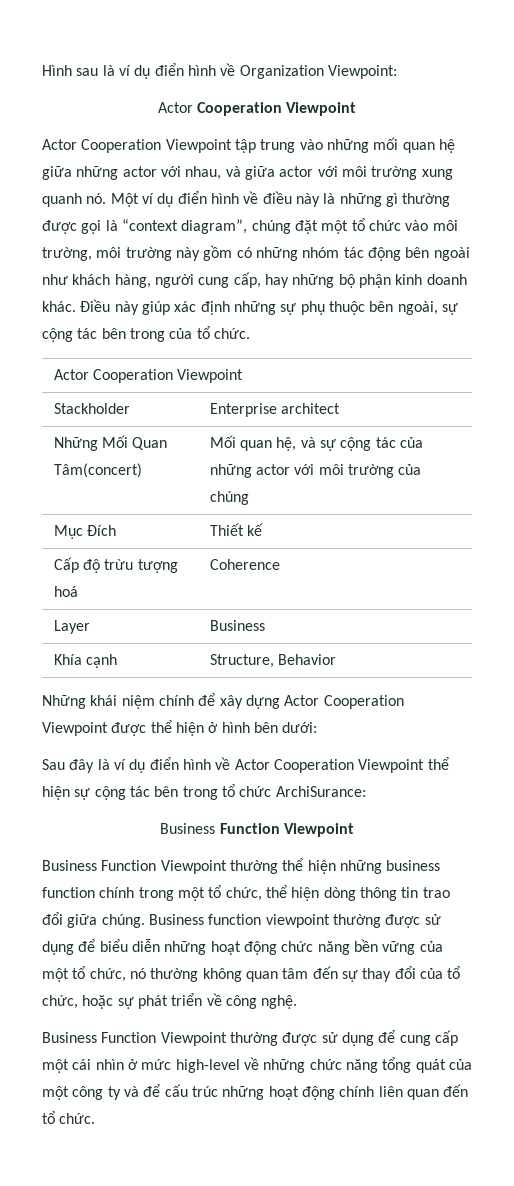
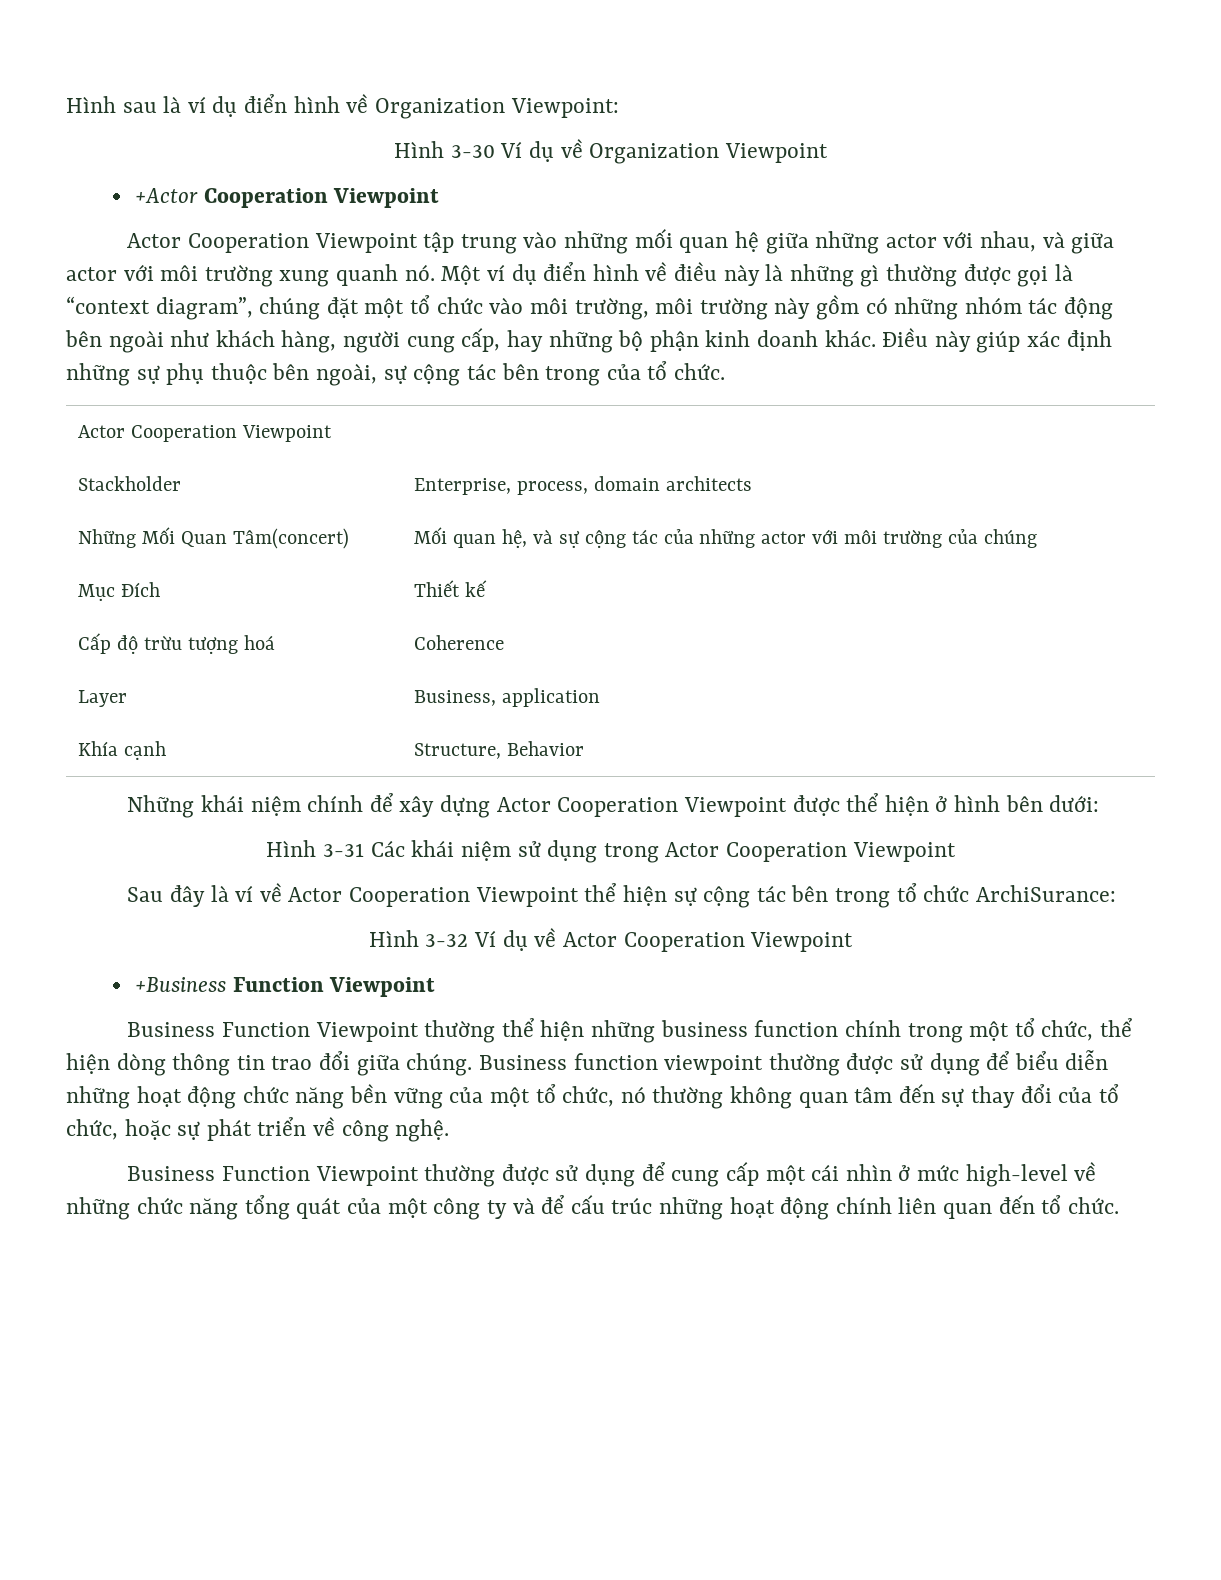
  Hình sau là ví dụ điển hình về Organization Viewpoint:
- Actor Cooperation Viewpoint
+ Hình 3-30 Ví dụ về Organization Viewpoint
+ +Actor Cooperation Viewpoint
- Stackholder | Enterprise architect
+ Stackholder | Enterprise, process, domain architects
- Layer | Business
+ Layer | Business, application
+ Hình 3-31 Các khái niệm sử dụng trong Actor Cooperation Viewpoint
- Sau đây là ví dụ điển hình về Actor Cooperation Viewpoint thể hiện sự cộng tác bên trong tổ chức ArchiSurance:
- Business Function Viewpoint
+ Sau đây là ví về Actor Cooperation Viewpoint thể hiện sự cộng tác bên trong tổ chức ArchiSurance:
+ Hình 3-32 Ví dụ về Actor Cooperation Viewpoint
+ +Business Function Viewpoint

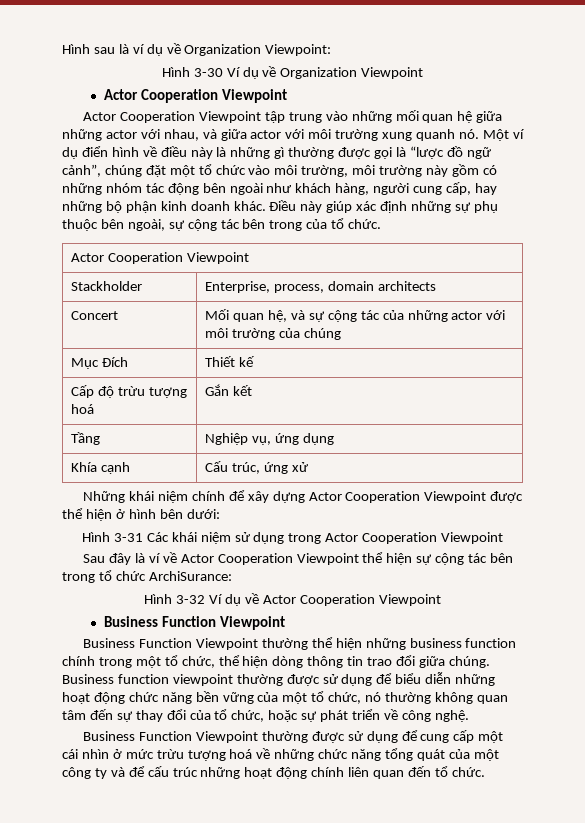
- Hình sau là ví dụ điển hình về Organization Viewpoint:
+ Hình sau là ví dụ về Organization Viewpoint:
  Hình 3-30 Ví dụ về Organization Viewpoint
- +Actor Cooperation Viewpoint
+ Actor Cooperation Viewpoint
- Một ví dụ điển hình về điều này là những gì thường được gọi là “context diagram”, chúng đặt một tổ chức vào môi trường, môi trường này gồm có những nhóm tác động bên ngoài như khách hàng, người cung cấp, hay những bộ phận kinh doanh khác.
+ Một ví dụ điển hình về điều này là những gì thường được gọi là “lược đồ ngữ cảnh”, chúng đặt một tổ chức vào môi trường, môi trường này gồm có những nhóm tác động bên ngoài như khách hàng, người cung cấp, hay những bộ phận kinh doanh khác.
- Những Mối Quan Tâm(concert) | Mối quan hệ, và sự cộng tác của những actor với môi trường của chúng
+ Concert | Mối quan hệ, và sự cộng tác của những actor với môi trường của chúng
- Cấp độ trừu tượng hoá | Coherence
- Layer | Business, application
- Khía cạnh | Structure, Behavior
+ Cấp độ trừu tượng hoá | Gắn kết
+ Tầng | Nghiệp vụ, ứng dụng
+ Khía cạnh | Cấu trúc, ứng xử
  Hình 3-32 Ví dụ về Actor Cooperation Viewpoint
- +Business Function Viewpoint
+ Business Function Viewpoint
- Business Function Viewpoint thường được sử dụng để cung cấp một cái nhìn ở mức high-level về những chức năng tổng quát của một công ty và để cấu trúc những hoạt động chính liên quan đến tổ chức.
+ Business Function Viewpoint thường được sử dụng để cung cấp một cái nhìn ở mức trừu tượng hoá về những chức năng tổng quát của một công ty và để cấu trúc những hoạt động chính liên quan đến tổ chức.

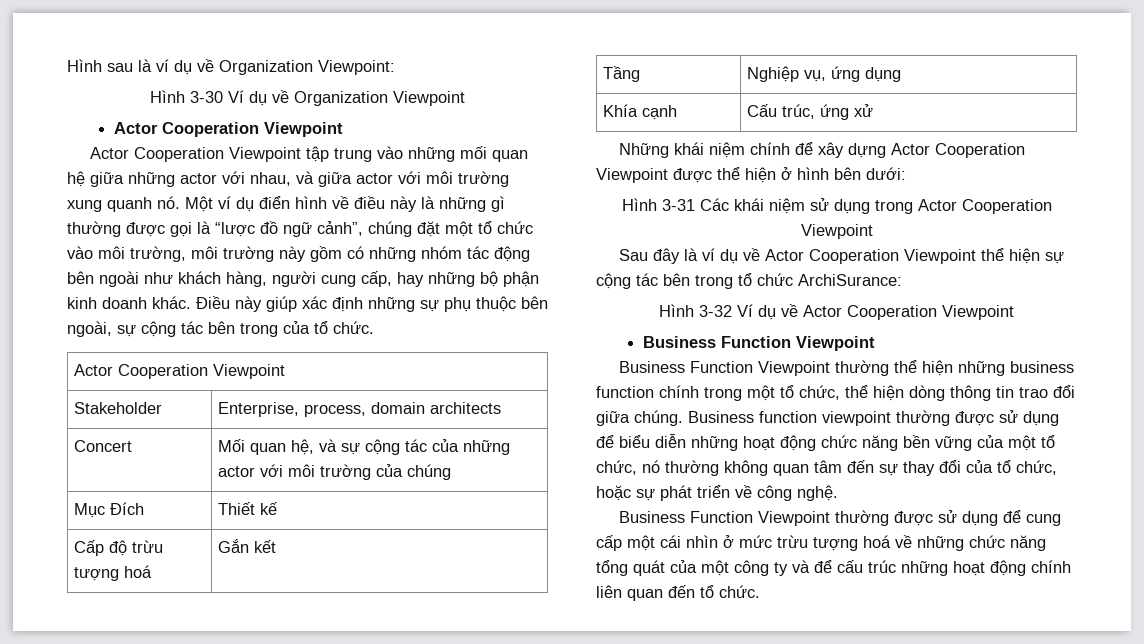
- Stackholder | Enterprise, process, domain architects
+ Stakeholder | Enterprise, process, domain architects
- Sau đây là ví về Actor Cooperation Viewpoint thể hiện sự cộng tác bên trong tổ chức ArchiSurance:
+ Sau đây là ví dụ về Actor Cooperation Viewpoint thể hiện sự cộng tác bên trong tổ chức ArchiSurance:

